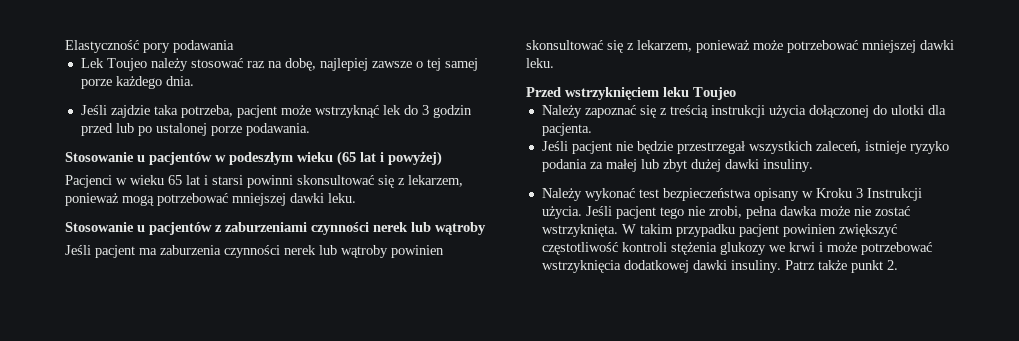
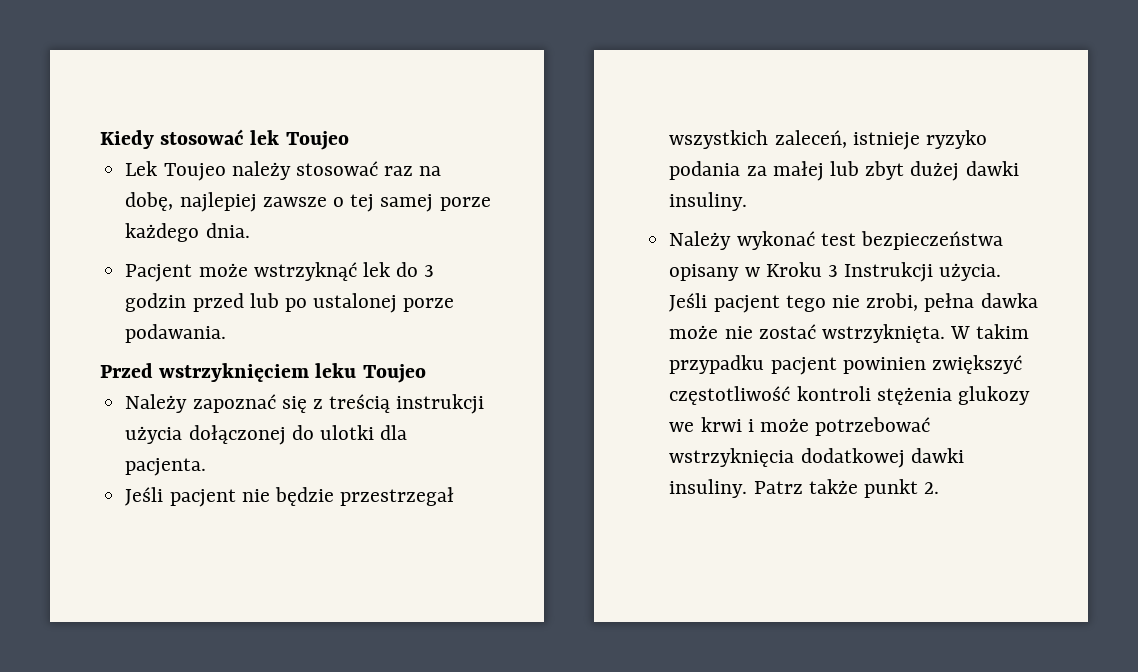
- Elastyczność pory podawania
+ Kiedy stosować lek Toujeo
- Jeśli zajdzie taka potrzeba, pacjent może wstrzyknąć lek do 3 godzin przed lub po ustalonej porze podawania.
+ Pacjent może wstrzyknąć lek do 3 godzin przed lub po ustalonej porze podawania.
- Stosowanie u pacjentów w podeszłym wieku (65 lat i powyżej)
- Pacjenci w wieku 65 lat i starsi powinni skonsultować się z lekarzem, ponieważ mogą potrzebować mniejszej dawki leku.
- Stosowanie u pacjentów z zaburzeniami czynności nerek lub wątroby
- Jeśli pacjent ma zaburzenia czynności nerek lub wątroby powinien skonsultować się z lekarzem, ponieważ może potrzebować mniejszej dawki leku.

